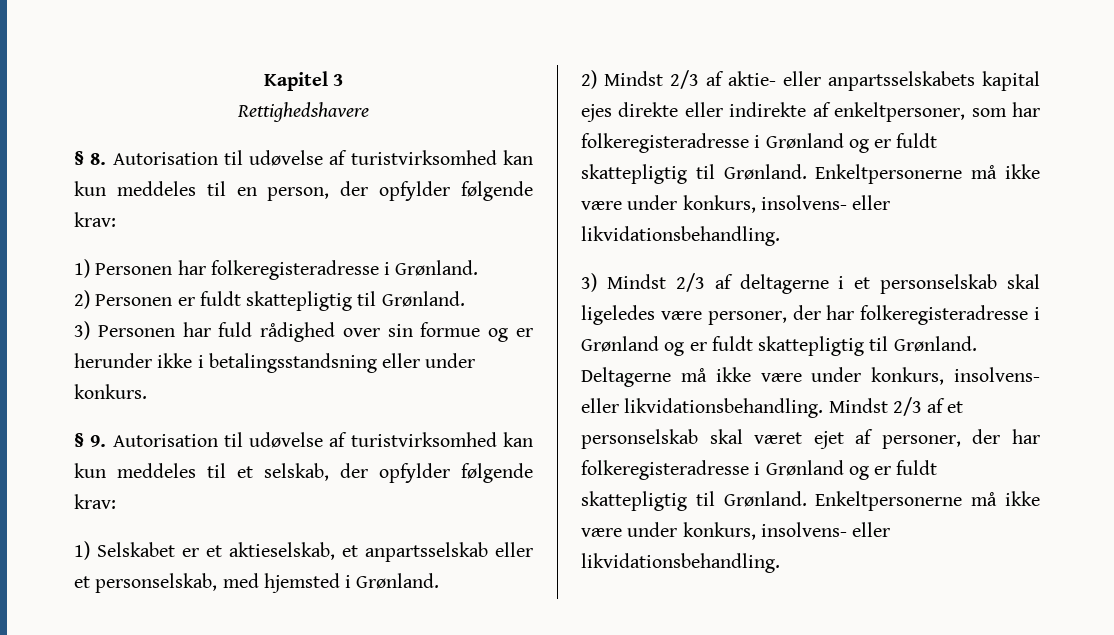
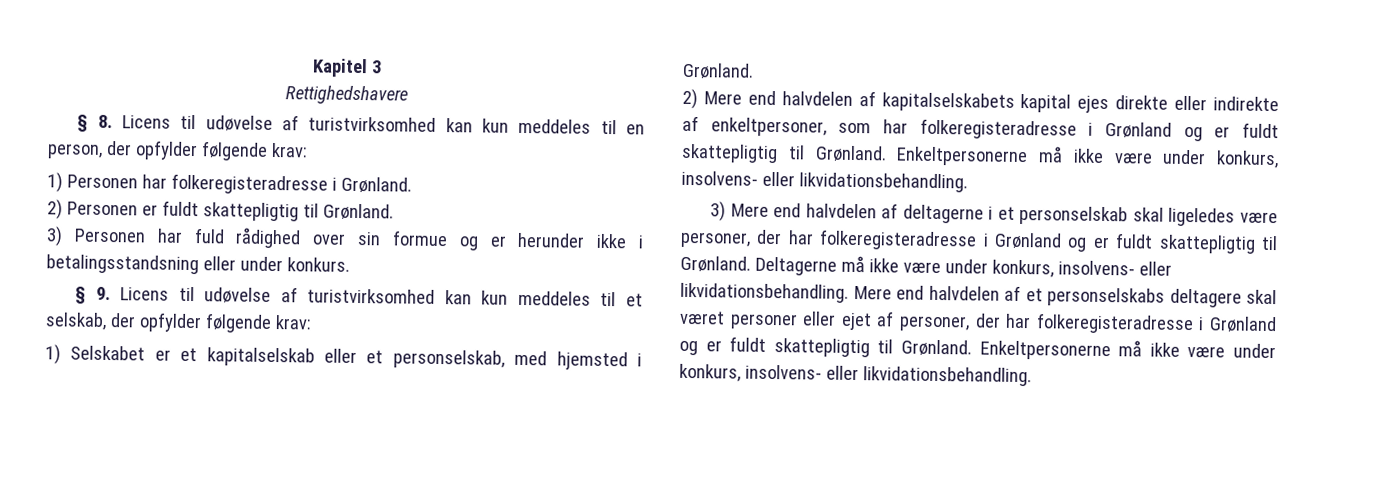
- § 8. Autorisation til udøvelse af turistvirksomhed kan kun meddeles til en person, der opfylder følgende krav:
+ § 8. Licens til udøvelse af turistvirksomhed kan kun meddeles til en person, der opfylder følgende krav:
- § 9. Autorisation til udøvelse af turistvirksomhed kan kun meddeles til et selskab, der opfylder følgende krav:
+ § 9. Licens til udøvelse af turistvirksomhed kan kun meddeles til et selskab, der opfylder følgende krav:
- 1) Selskabet er et aktieselskab, et anpartsselskab eller et personselskab, med hjemsted i Grønland.
+ 1) Selskabet er et kapitalselskab eller et personselskab, med hjemsted i Grønland.
- 2) Mindst 2/3 af aktie- eller anpartsselskabets kapital ejes direkte eller indirekte af enkeltpersoner, som har folkeregisteradresse i Grønland og er fuldt skattepligtig til Grønland.
+ 2) Mere end halvdelen af kapitalselskabets kapital ejes direkte eller indirekte af enkeltpersoner, som har folkeregisteradresse i Grønland og er fuldt skattepligtig til Grønland.
- 3) Mindst 2/3 af deltagerne i et personselskab skal ligeledes være personer, der har folkeregisteradresse i Grønland og er fuldt skattepligtig til Grønland.
+ 3) Mere end halvdelen af deltagerne i et personselskab skal ligeledes være personer, der har folkeregisteradresse i Grønland og er fuldt skattepligtig til Grønland.
- Mindst 2/3 af et personselskab skal været ejet af personer, der har folkeregisteradresse i Grønland og er fuldt skattepligtig til Grønland.
+ Mere end halvdelen af et personselskabs deltagere skal været personer eller ejet af personer, der har folkeregisteradresse i Grønland og er fuldt skattepligtig til Grønland.

